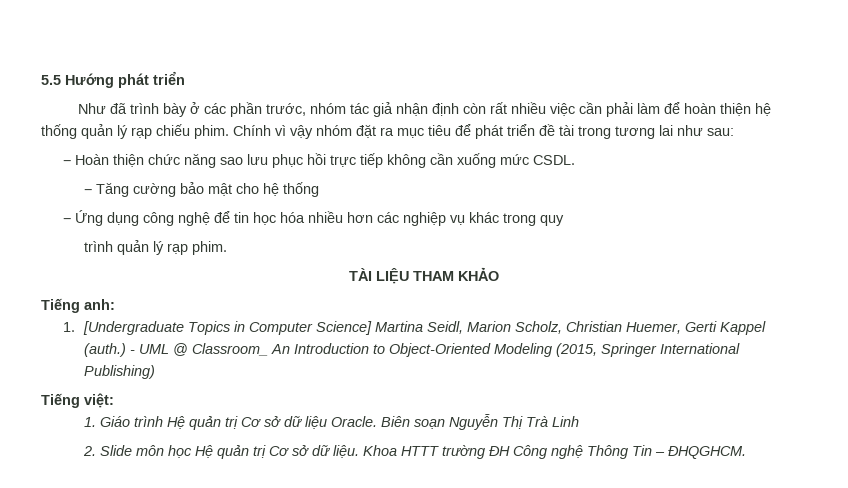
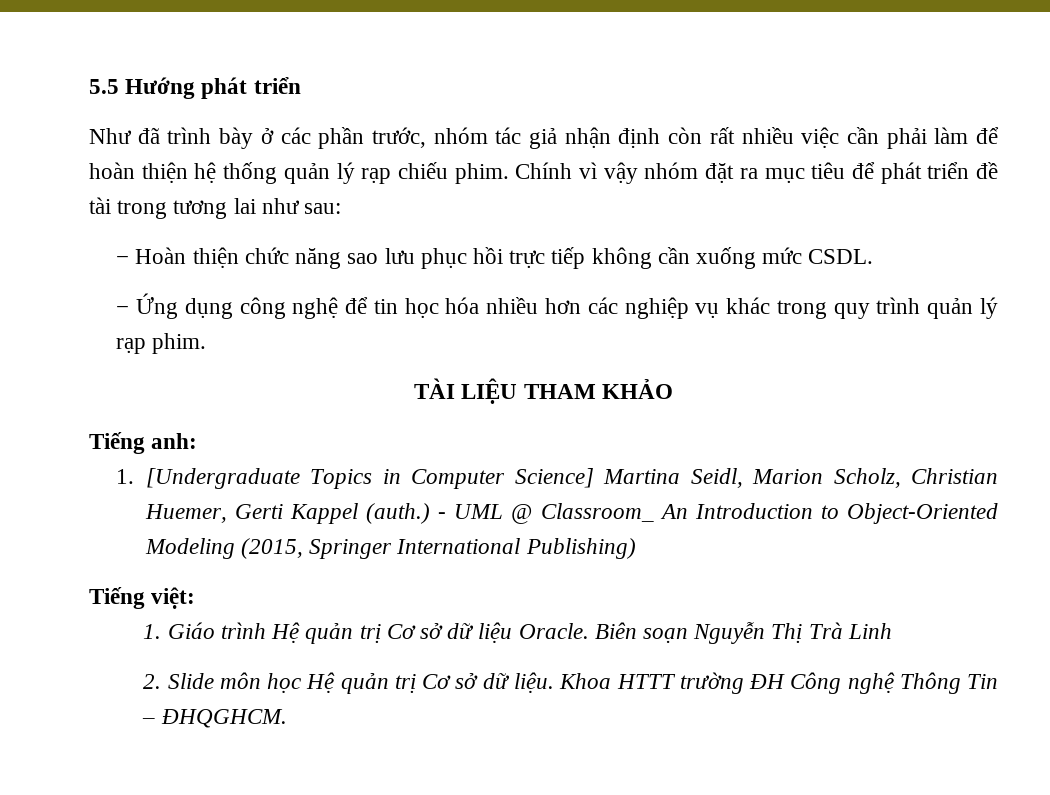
- − Tăng cường bảo mật cho hệ thống
- − Ứng dụng công nghệ để tin học hóa nhiều hơn các nghiệp vụ khác trong quy
- trình quản lý rạp phim.
+ − Ứng dụng công nghệ để tin học hóa nhiều hơn các nghiệp vụ khác trong quy trình quản lý rạp phim.

